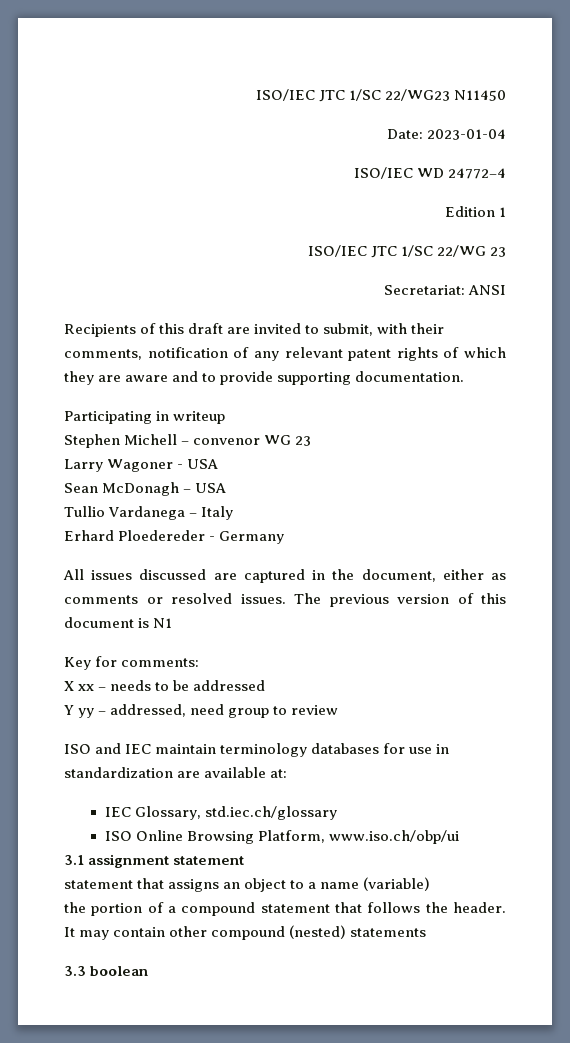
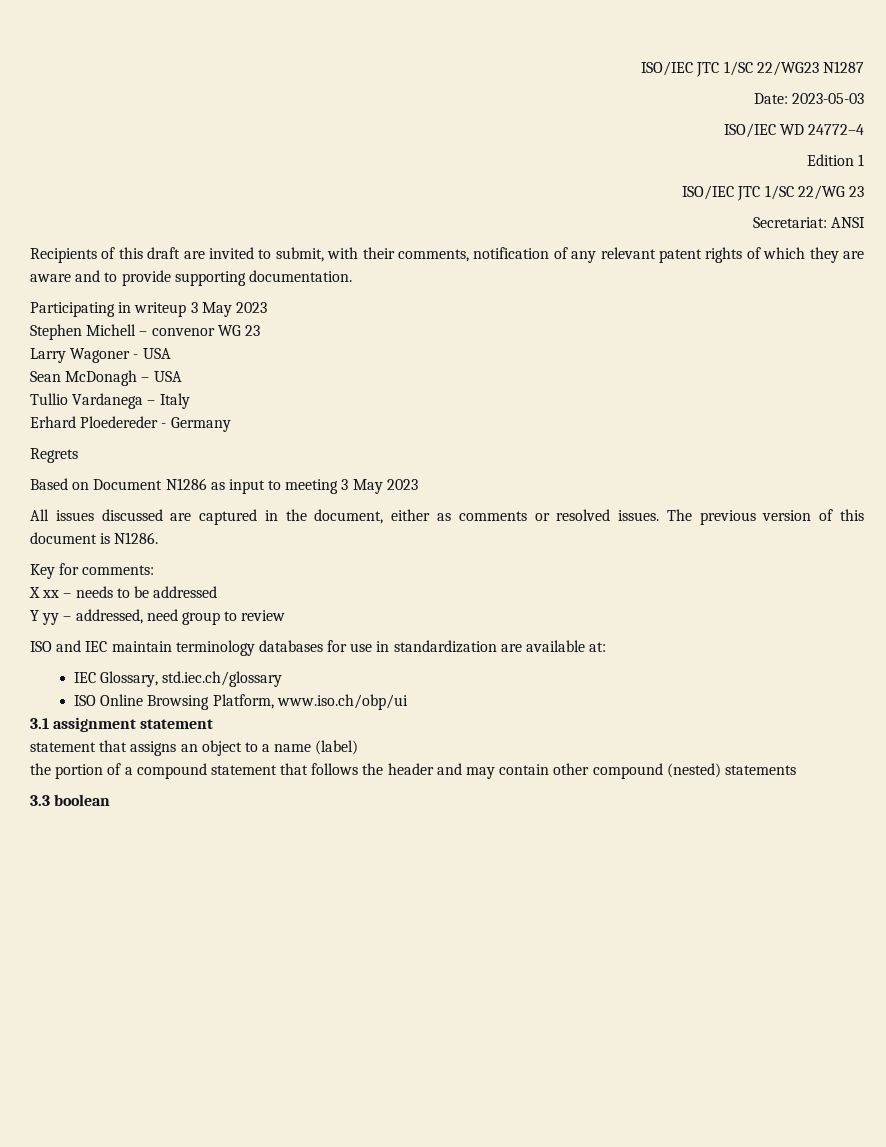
- ISO/IEC JTC 1/SC 22/WG23 N11450
+ ISO/IEC JTC 1/SC 22/WG23 N1287
- Date: 2023-01-04
+ Date: 2023-05-03
- Participating in writeup
+ Participating in writeup 3 May 2023
+ Regrets
+ Based on Document N1286 as input to meeting 3 May 2023
- The previous version of this document is N1
+ The previous version of this document is N1286.
- statement that assigns an object to a name (variable)
+ statement that assigns an object to a name (label)
- the portion of a compound statement that follows the header. It may contain other compound (nested) statements
+ the portion of a compound statement that follows the header and may contain other compound (nested) statements

